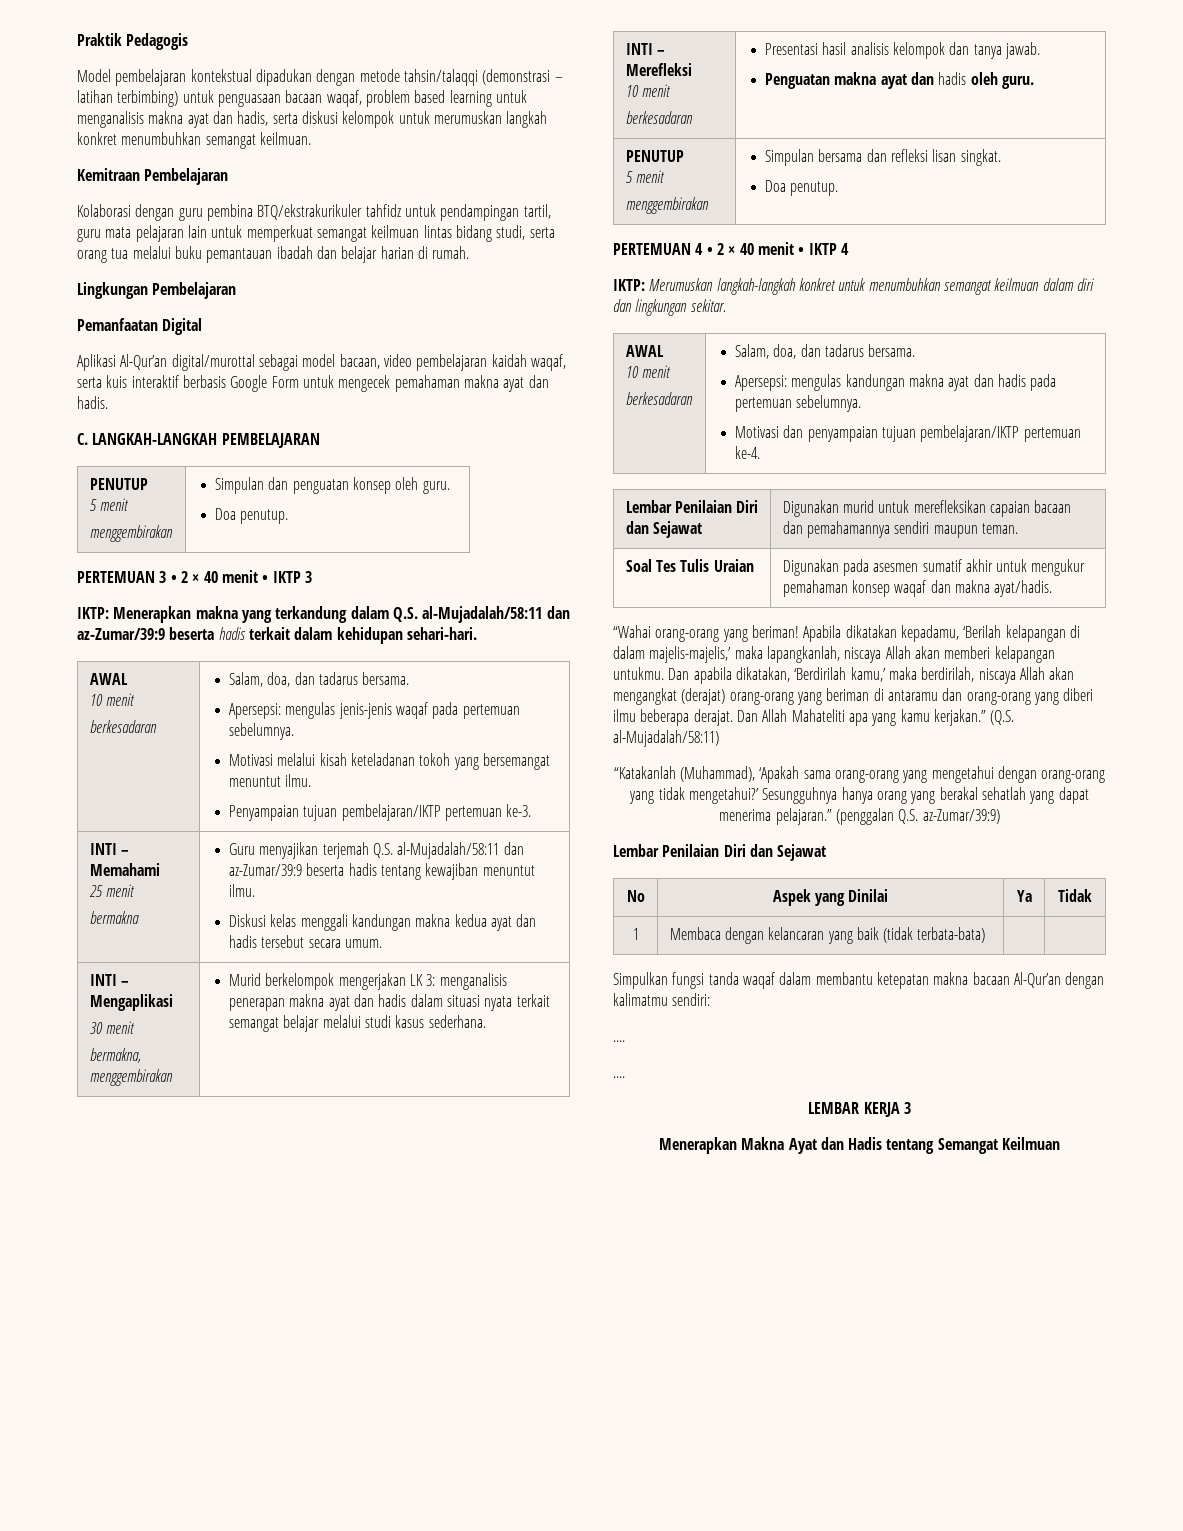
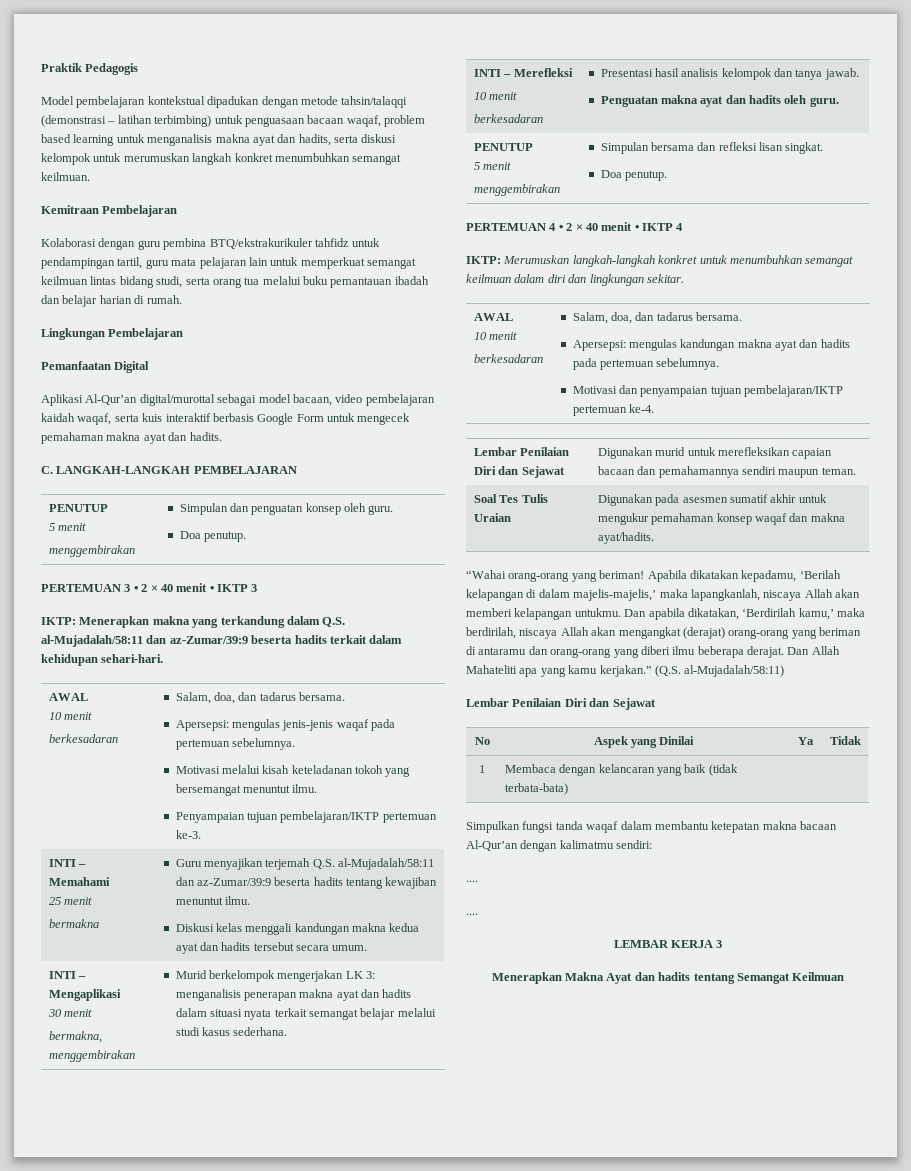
- Model pembelajaran kontekstual dipadukan dengan metode tahsin/talaqqi (demonstrasi – latihan terbimbing) untuk penguasaan bacaan waqaf, problem based learning untuk menganalisis makna ayat dan hadis, serta diskusi kelompok untuk merumuskan langkah konkret menumbuhkan semangat keilmuan.
+ Model pembelajaran kontekstual dipadukan dengan metode tahsin/talaqqi (demonstrasi – latihan terbimbing) untuk penguasaan bacaan waqaf, problem based learning untuk menganalisis makna ayat dan hadits, serta diskusi kelompok untuk merumuskan langkah konkret menumbuhkan semangat keilmuan.
- Aplikasi Al-Qur’an digital/murottal sebagai model bacaan, video pembelajaran kaidah waqaf, serta kuis interaktif berbasis Google Form untuk mengecek pemahaman makna ayat dan hadis.
+ Aplikasi Al-Qur’an digital/murottal sebagai model bacaan, video pembelajaran kaidah waqaf, serta kuis interaktif berbasis Google Form untuk mengecek pemahaman makna ayat dan hadits.
- IKTP: Menerapkan makna yang terkandung dalam Q.S. al-Mujadalah/58:11 dan az-Zumar/39:9 beserta hadis terkait dalam kehidupan sehari-hari.
+ IKTP: Menerapkan makna yang terkandung dalam Q.S. al-Mujadalah/58:11 dan az-Zumar/39:9 beserta hadits terkait dalam kehidupan sehari-hari.
  INTI – Memahami
  25 menit
- bermakna | Guru menyajikan terjemah Q.S. al-Mujadalah/58:11 dan az-Zumar/39:9 beserta hadis tentang kewajiban menuntut ilmu.
- Diskusi kelas menggali kandungan makna kedua ayat dan hadis tersebut secara umum.
+ bermakna | Guru menyajikan terjemah Q.S. al-Mujadalah/58:11 dan az-Zumar/39:9 beserta hadits tentang kewajiban menuntut ilmu.
+ Diskusi kelas menggali kandungan makna kedua ayat dan hadits tersebut secara umum.
  INTI – Mengaplikasi
  30 menit
- bermakna, menggembirakan | Murid berkelompok mengerjakan LK 3: menganalisis penerapan makna ayat dan hadis dalam situasi nyata terkait semangat belajar melalui studi kasus sederhana.
+ bermakna, menggembirakan | Murid berkelompok mengerjakan LK 3: menganalisis penerapan makna ayat dan hadits dalam situasi nyata terkait semangat belajar melalui studi kasus sederhana.
  INTI – Merefleksi
  10 menit
  berkesadaran | Presentasi hasil analisis kelompok dan tanya jawab.
- Penguatan makna ayat dan hadis oleh guru.
+ Penguatan makna ayat dan hadits oleh guru.
  IKTP: Merumuskan langkah-langkah konkret untuk menumbuhkan semangat keilmuan dalam diri dan lingkungan sekitar.
  AWAL
  10 menit
  berkesadaran | Salam, doa, dan tadarus bersama.
- Apersepsi: mengulas kandungan makna ayat dan hadis pada pertemuan sebelumnya.
+ Apersepsi: mengulas kandungan makna ayat dan hadits pada pertemuan sebelumnya.
- Soal Tes Tulis Uraian | Digunakan pada asesmen sumatif akhir untuk mengukur pemahaman konsep waqaf dan makna ayat/hadis.
+ Soal Tes Tulis Uraian | Digunakan pada asesmen sumatif akhir untuk mengukur pemahaman konsep waqaf dan makna ayat/hadits.
- “Katakanlah (Muhammad), ‘Apakah sama orang-orang yang mengetahui dengan orang-orang yang tidak mengetahui?’ Sesungguhnya hanya orang yang berakal sehatlah yang dapat menerima pelajaran.” (penggalan Q.S. az-Zumar/39:9)
- Menerapkan Makna Ayat dan Hadis tentang Semangat Keilmuan
+ Menerapkan Makna Ayat dan hadits tentang Semangat Keilmuan

